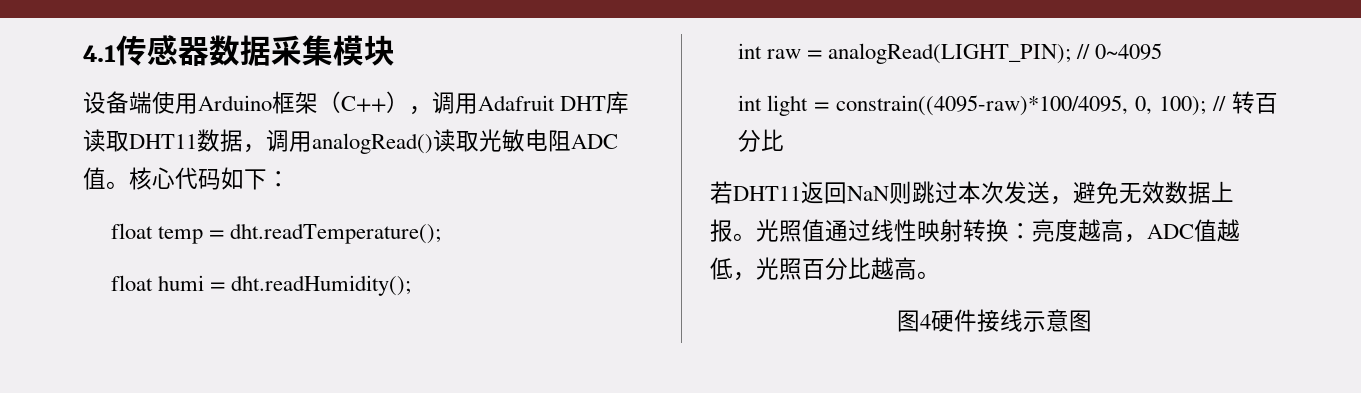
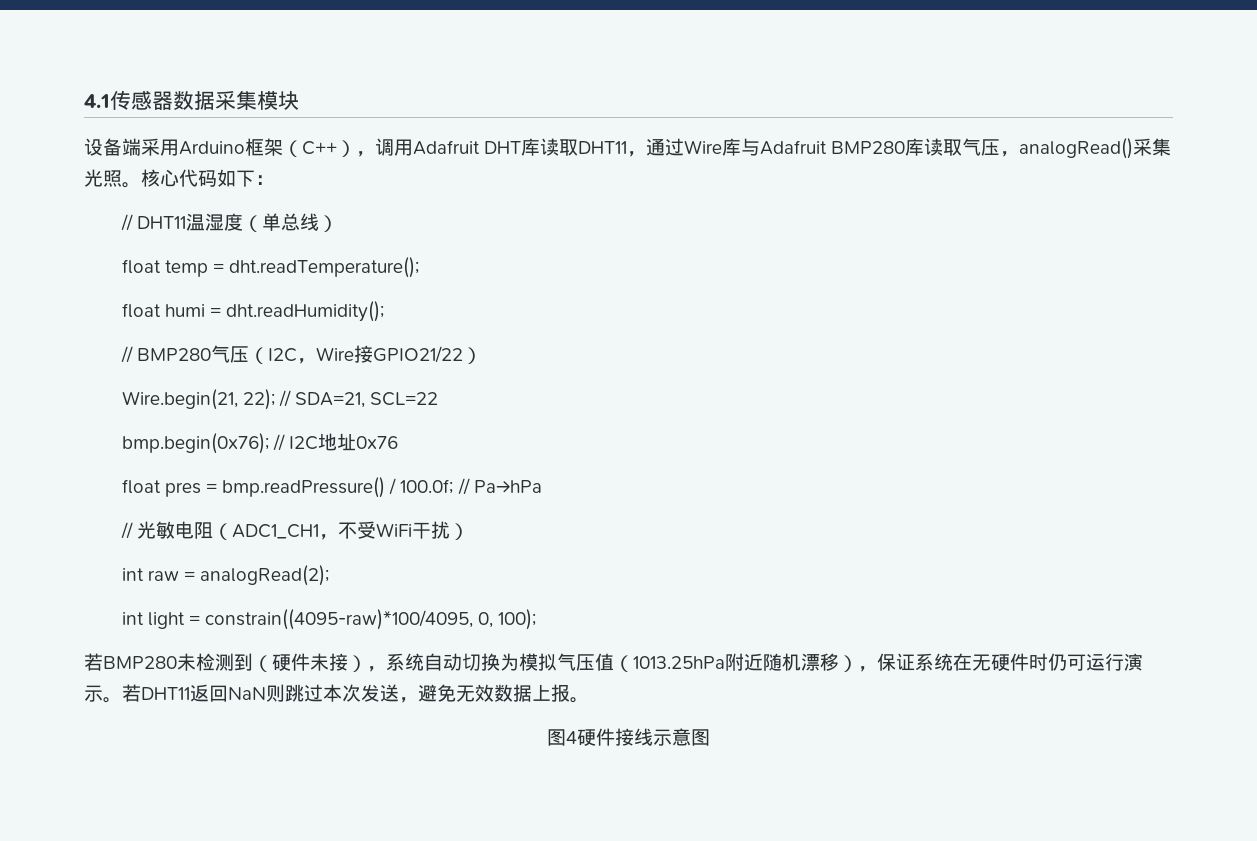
- 设备端使用Arduino框架（C++），调用Adafruit DHT库读取DHT11数据，调用analogRead()读取光敏电阻ADC值。核心代码如下：
+ 设备端采用Arduino框架（C++），调用Adafruit DHT库读取DHT11，通过Wire库与Adafruit BMP280库读取气压，analogRead()采集光照。核心代码如下：
+ // DHT11温湿度（单总线）
+ // BMP280气压（I2C，Wire接GPIO21/22）
+ Wire.begin(21, 22); // SDA=21, SCL=22
+ bmp.begin(0x76); // I2C地址0x76
+ float pres = bmp.readPressure() / 100.0f; // Pa→hPa
+ // 光敏电阻（ADC1_CH1，不受WiFi干扰）
- int raw = analogRead(LIGHT_PIN); // 0~4095
+ int raw = analogRead(2);
- int light = constrain((4095-raw)*100/4095, 0, 100); // 转百分比
- 若DHT11返回NaN则跳过本次发送，避免无效数据上报。光照值通过线性映射转换：亮度越高，ADC值越低，光照百分比越高。
+ int light = constrain((4095-raw)*100/4095, 0, 100);
+ 若BMP280未检测到（硬件未接），系统自动切换为模拟气压值（1013.25hPa附近随机漂移），保证系统在无硬件时仍可运行演示。若DHT11返回NaN则跳过本次发送，避免无效数据上报。

